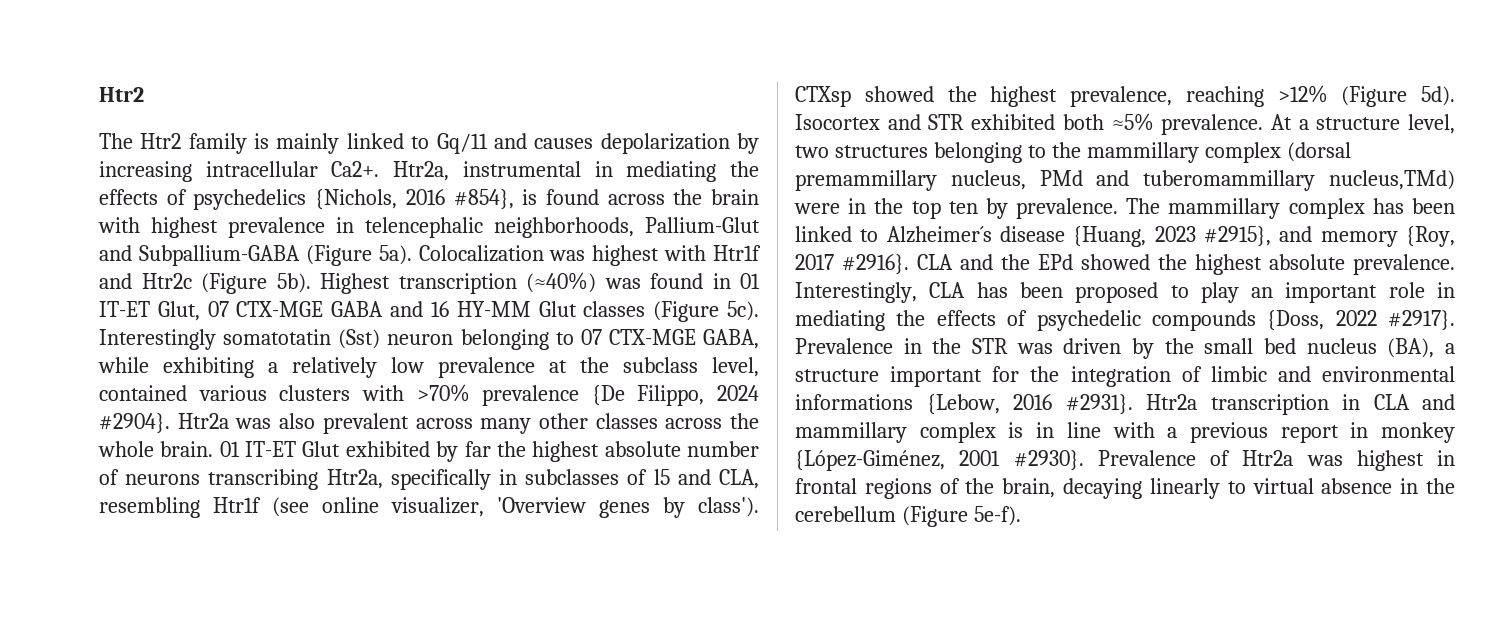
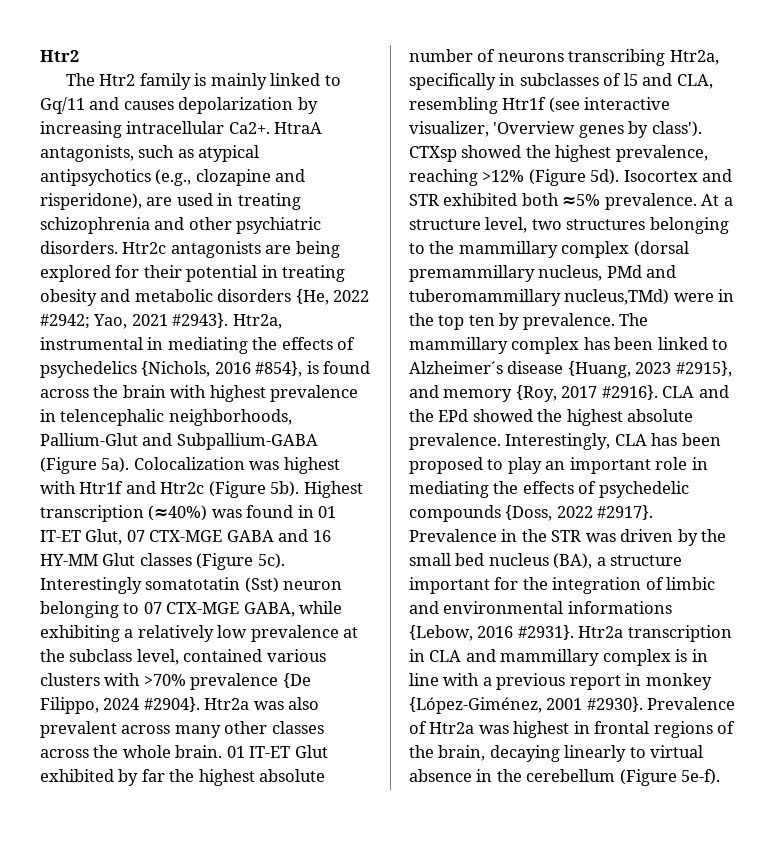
+ HtraA antagonists, such as atypical antipsychotics (e.g., clozapine and risperidone), are used in treating schizophrenia and other psychiatric disorders. Htr2c antagonists are being explored for their potential in treating obesity and metabolic disorders {He, 2022 #2942; Yao, 2021 #2943}.
- 01 IT-ET Glut exhibited by far the highest absolute number of neurons transcribing Htr2a, specifically in subclasses of l5 and CLA, resembling Htr1f (see online visualizer, 'Overview genes by class').
+ 01 IT-ET Glut exhibited by far the highest absolute number of neurons transcribing Htr2a, specifically in subclasses of l5 and CLA, resembling Htr1f (see interactive visualizer, 'Overview genes by class').

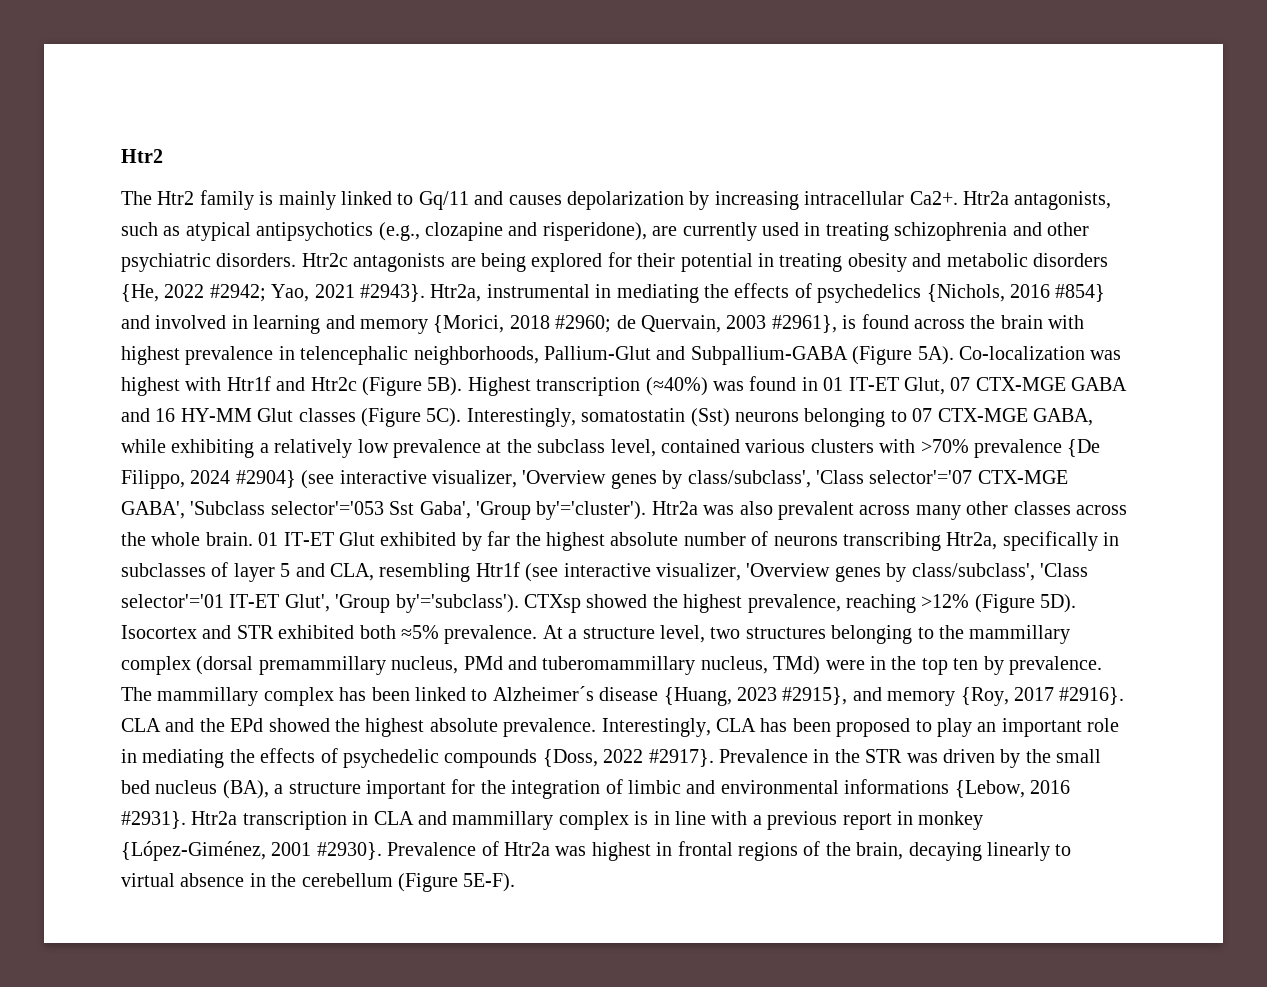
- HtraA antagonists, such as atypical antipsychotics (e.g., clozapine and risperidone), are used in treating schizophrenia and other psychiatric disorders.
+ Htr2a antagonists, such as atypical antipsychotics (e.g., clozapine and risperidone), are currently used in treating schizophrenia and other psychiatric disorders.
- Htr2a, instrumental in mediating the effects of psychedelics {Nichols, 2016 #854}, is found across the brain with highest prevalence in telencephalic neighborhoods, Pallium-Glut and Subpallium-GABA (Figure 5a). Colocalization was highest with Htr1f and Htr2c (Figure 5b).
+ Htr2a, instrumental in mediating the effects of psychedelics {Nichols, 2016 #854} and involved in learning and memory {Morici, 2018 #2960; de Quervain, 2003 #2961}, is found across the brain with highest prevalence in telencephalic neighborhoods, Pallium-Glut and Subpallium-GABA (Figure 5A). Co-localization was highest with Htr1f and Htr2c (Figure 5B).
- Highest transcription (≈40%) was found in 01 IT-ET Glut, 07 CTX-MGE GABA and 16 HY-MM Glut classes (Figure 5c). Interestingly somatotatin (Sst) neuron belonging to 07 CTX-MGE GABA, while exhibiting a relatively low prevalence at the subclass level, contained various clusters with >70% prevalence {De Filippo, 2024 #2904}.
+ Highest transcription (≈40%) was found in 01 IT-ET Glut, 07 CTX-MGE GABA and 16 HY-MM Glut classes (Figure 5C). Interestingly, somatostatin (Sst) neurons belonging to 07 CTX-MGE GABA, while exhibiting a relatively low prevalence at the subclass level, contained various clusters with >70% prevalence {De Filippo, 2024 #2904} (see interactive visualizer, 'Overview genes by class/subclass', 'Class selector'='07 CTX-MGE GABA', 'Subclass selector'='053 Sst Gaba', 'Group by'='cluster').
- 01 IT-ET Glut exhibited by far the highest absolute number of neurons transcribing Htr2a, specifically in subclasses of l5 and CLA, resembling Htr1f (see interactive visualizer, 'Overview genes by class').
+ 01 IT-ET Glut exhibited by far the highest absolute number of neurons transcribing Htr2a, specifically in subclasses of layer 5 and CLA, resembling Htr1f (see interactive visualizer, 'Overview genes by class/subclass', 'Class selector'='01 IT-ET Glut', 'Group by'='subclass').
- CTXsp showed the highest prevalence, reaching >12% (Figure 5d).
+ CTXsp showed the highest prevalence, reaching >12% (Figure 5D).
- At a structure level, two structures belonging to the mammillary complex (dorsal premammillary nucleus, PMd and tuberomammillary nucleus,TMd) were in the top ten by prevalence.
+ At a structure level, two structures belonging to the mammillary complex (dorsal premammillary nucleus, PMd and tuberomammillary nucleus, TMd) were in the top ten by prevalence.
- Prevalence of Htr2a was highest in frontal regions of the brain, decaying linearly to virtual absence in the cerebellum (Figure 5e-f).
+ Prevalence of Htr2a was highest in frontal regions of the brain, decaying linearly to virtual absence in the cerebellum (Figure 5E-F).

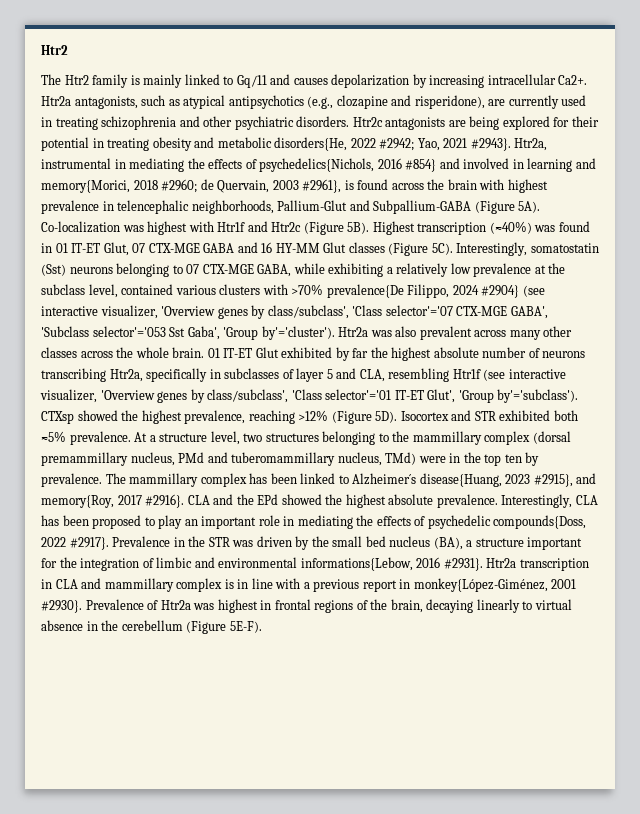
- Htr2c antagonists are being explored for their potential in treating obesity and metabolic disorders {He, 2022 #2942; Yao, 2021 #2943}.
+ Htr2c antagonists are being explored for their potential in treating obesity and metabolic disorders{He, 2022 #2942; Yao, 2021 #2943}.
- Htr2a, instrumental in mediating the effects of psychedelics {Nichols, 2016 #854} and involved in learning and memory {Morici, 2018 #2960; de Quervain, 2003 #2961}, is found across the brain with highest prevalence in telencephalic neighborhoods, Pallium-Glut and Subpallium-GABA (Figure 5A).
+ Htr2a, instrumental in mediating the effects of psychedelics{Nichols, 2016 #854} and involved in learning and memory{Morici, 2018 #2960; de Quervain, 2003 #2961}, is found across the brain with highest prevalence in telencephalic neighborhoods, Pallium-Glut and Subpallium-GABA (Figure 5A).
- Interestingly, somatostatin (Sst) neurons belonging to 07 CTX-MGE GABA, while exhibiting a relatively low prevalence at the subclass level, contained various clusters with >70% prevalence {De Filippo, 2024 #2904} (see interactive visualizer, 'Overview genes by class/subclass', 'Class selector'='07 CTX-MGE GABA', 'Subclass selector'='053 Sst Gaba', 'Group by'='cluster').
+ Interestingly, somatostatin (Sst) neurons belonging to 07 CTX-MGE GABA, while exhibiting a relatively low prevalence at the subclass level, contained various clusters with >70% prevalence{De Filippo, 2024 #2904} (see interactive visualizer, 'Overview genes by class/subclass', 'Class selector'='07 CTX-MGE GABA', 'Subclass selector'='053 Sst Gaba', 'Group by'='cluster').
- The mammillary complex has been linked to Alzheimer´s disease {Huang, 2023 #2915}, and memory {Roy, 2017 #2916}.
+ The mammillary complex has been linked to Alzheimer´s disease{Huang, 2023 #2915}, and memory{Roy, 2017 #2916}.
- Interestingly, CLA has been proposed to play an important role in mediating the effects of psychedelic compounds {Doss, 2022 #2917}.
+ Interestingly, CLA has been proposed to play an important role in mediating the effects of psychedelic compounds{Doss, 2022 #2917}.
- Prevalence in the STR was driven by the small bed nucleus (BA), a structure important for the integration of limbic and environmental informations {Lebow, 2016 #2931}.
+ Prevalence in the STR was driven by the small bed nucleus (BA), a structure important for the integration of limbic and environmental informations{Lebow, 2016 #2931}.
- Htr2a transcription in CLA and mammillary complex is in line with a previous report in monkey {López-Giménez, 2001 #2930}.
+ Htr2a transcription in CLA and mammillary complex is in line with a previous report in monkey{López-Giménez, 2001 #2930}.

